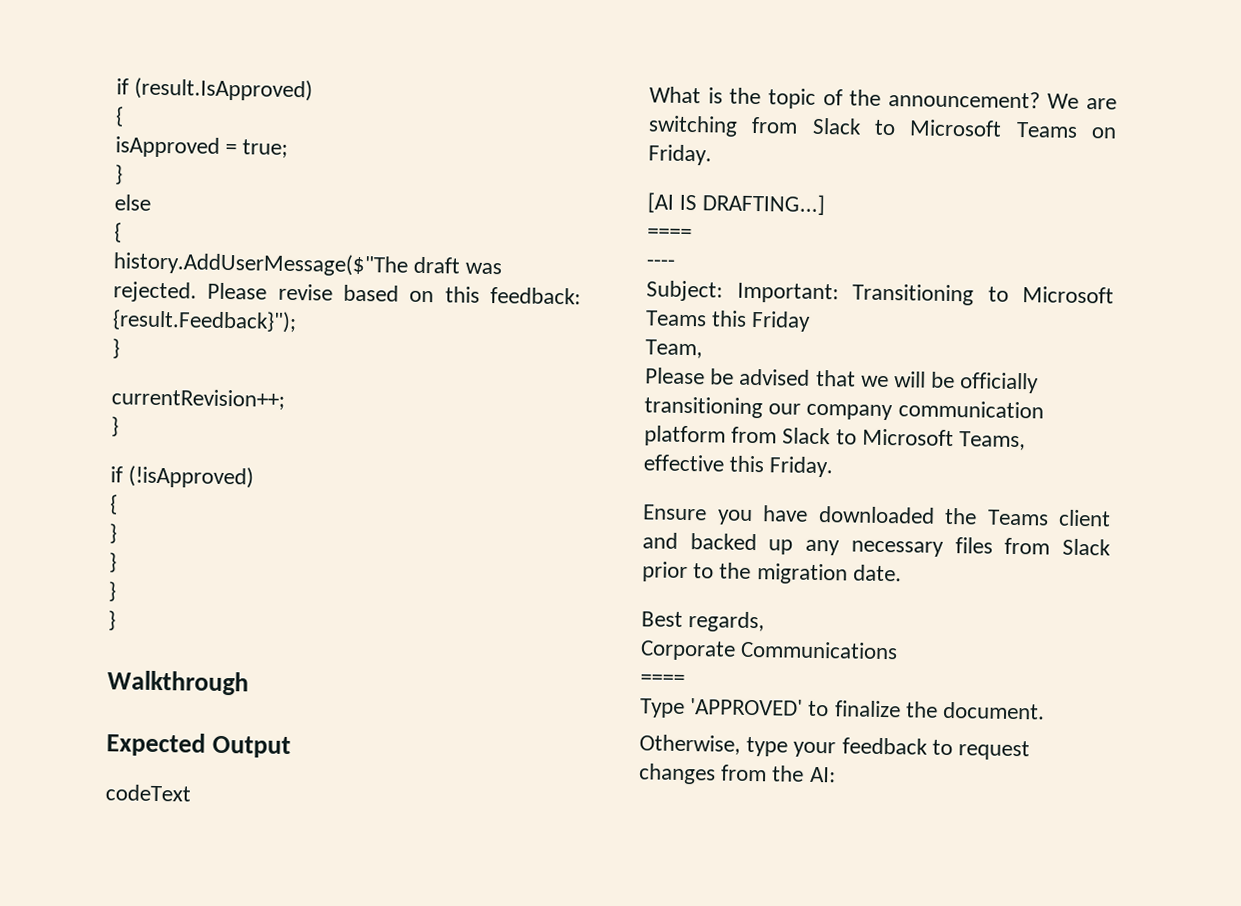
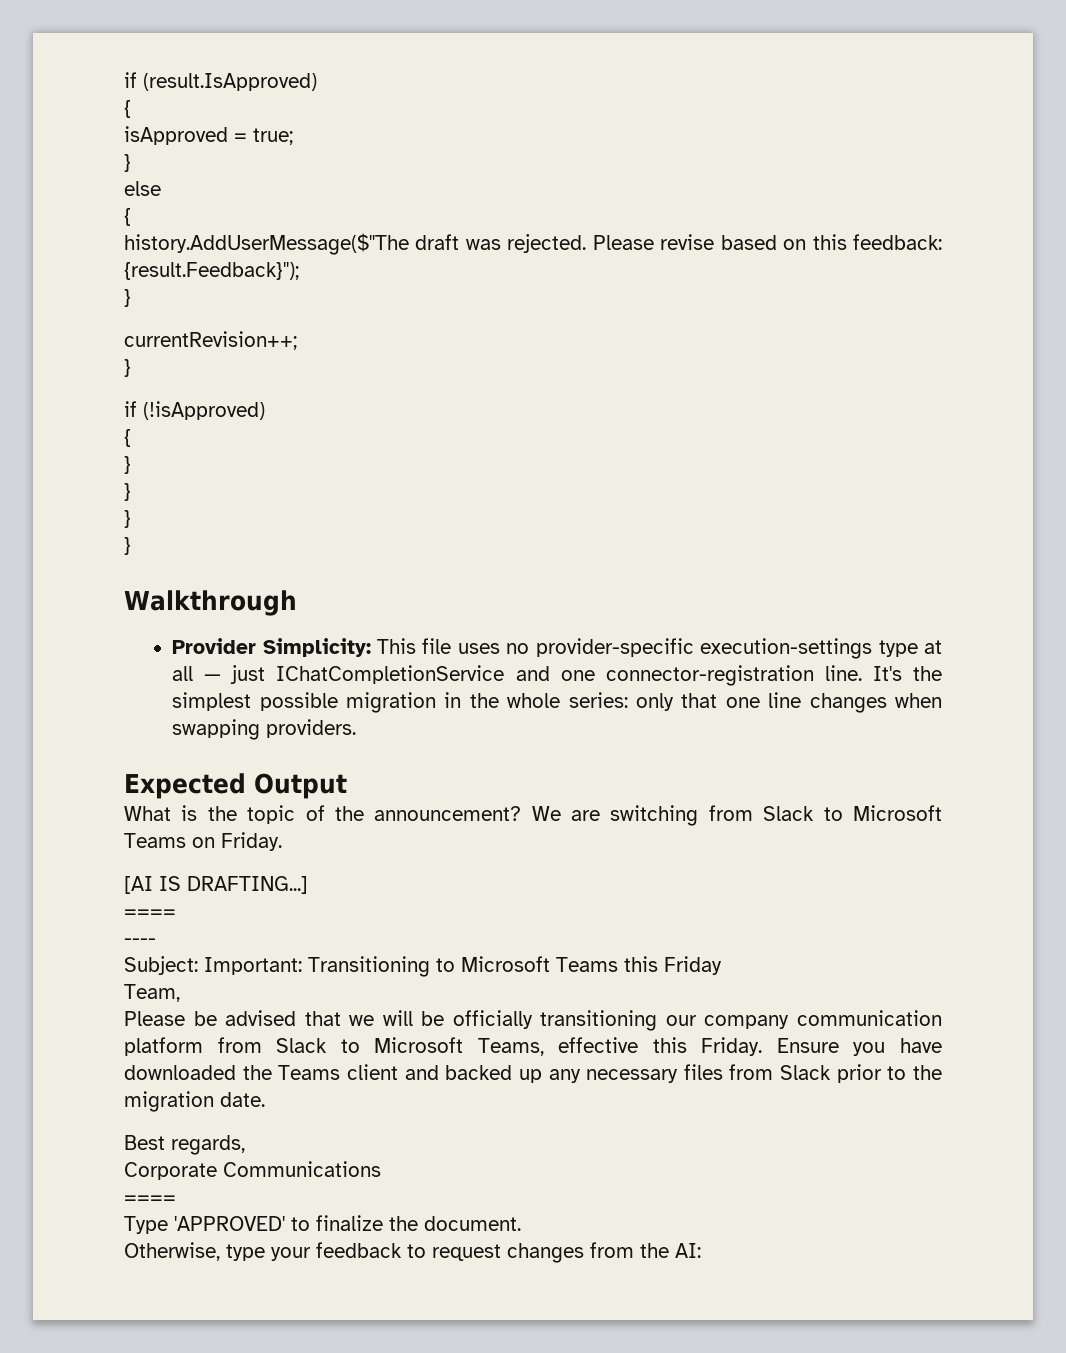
+ Provider Simplicity: This file uses no provider-specific execution-settings type at all — just IChatCompletionService and one connector-registration line. It's the simplest possible migration in the whole series: only that one line changes when swapping providers.
- codeText
- Please be advised that we will be officially transitioning our company communication platform from Slack to Microsoft Teams, effective this Friday.
- Ensure you have downloaded the Teams client and backed up any necessary files from Slack prior to the migration date.
+ Please be advised that we will be officially transitioning our company communication platform from Slack to Microsoft Teams, effective this Friday. Ensure you have downloaded the Teams client and backed up any necessary files from Slack prior to the migration date.

